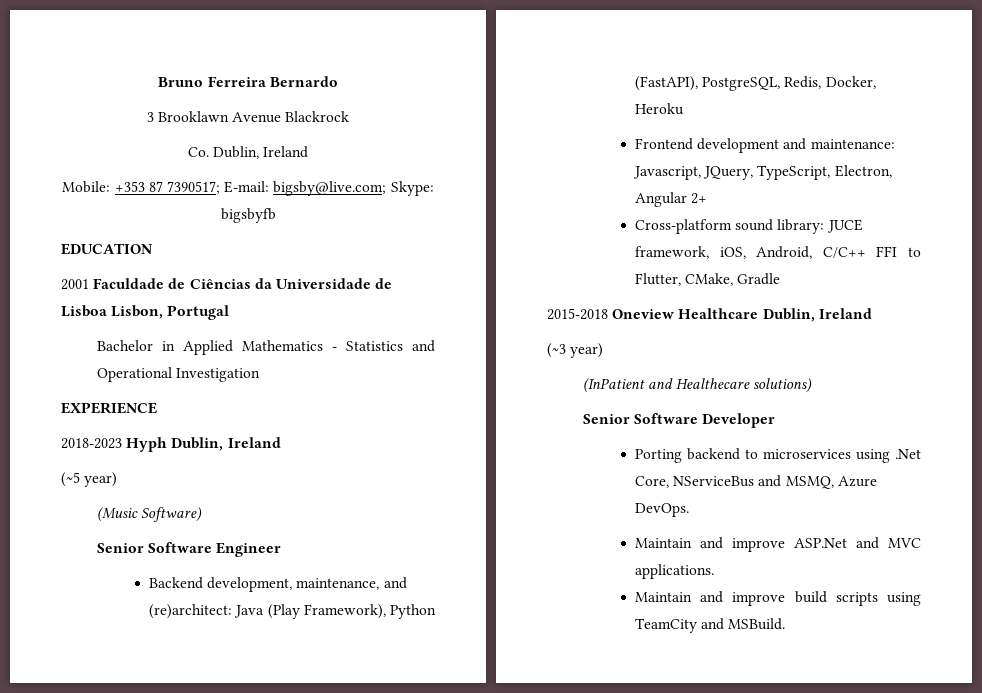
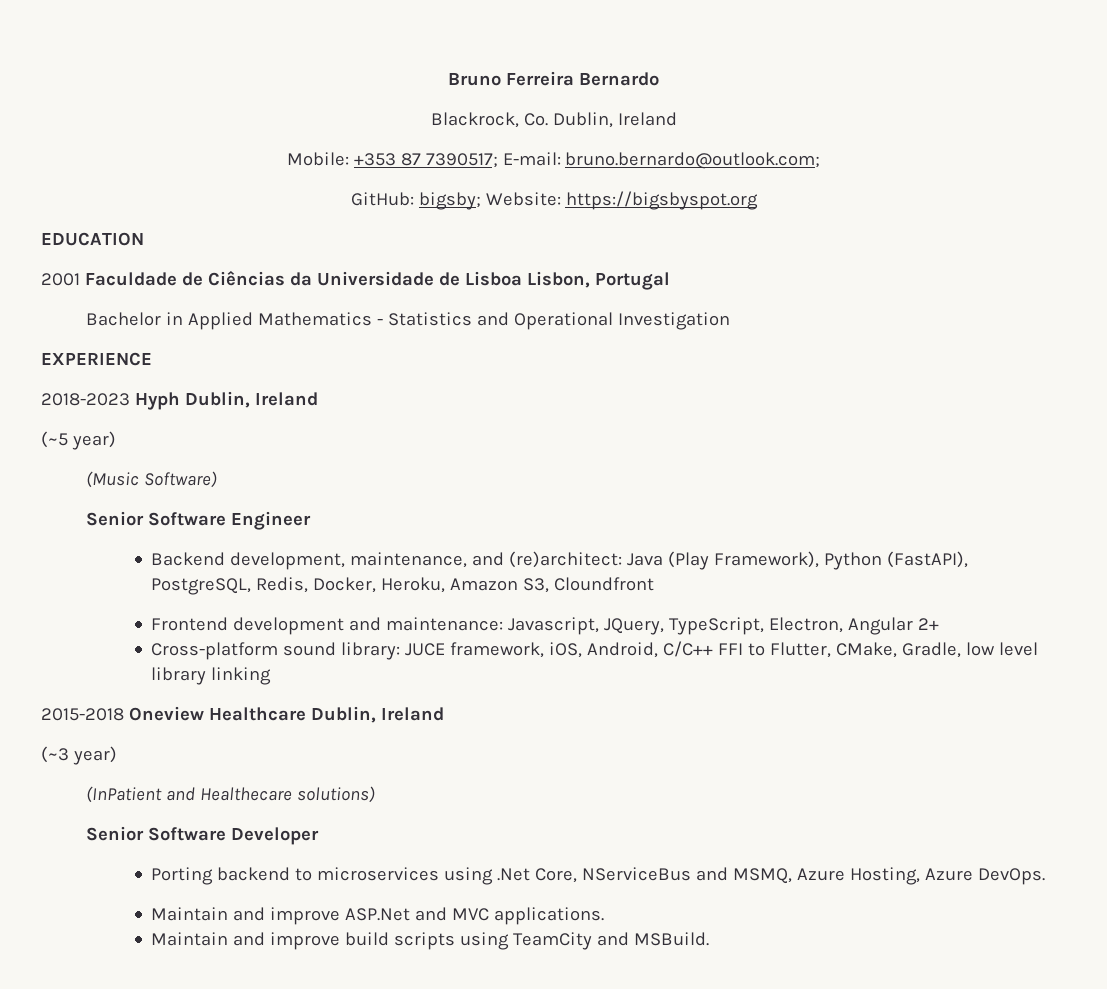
- 3 Brooklawn Avenue Blackrock
- Co. Dublin, Ireland
+ Blackrock, Co. Dublin, Ireland
- Mobile: +353 87 7390517; E-mail: bigsby@live.com; Skype: bigsbyfb
+ Mobile: +353 87 7390517; E-mail: bruno.bernardo@outlook.com;
+ GitHub: bigsby; Website: https://bigsbyspot.org
- Backend development, maintenance, and (re)architect: Java (Play Framework), Python (FastAPI), PostgreSQL, Redis, Docker, Heroku
+ Backend development, maintenance, and (re)architect: Java (Play Framework), Python (FastAPI), PostgreSQL, Redis, Docker, Heroku, Amazon S3, Cloundfront
- Cross-platform sound library: JUCE framework, iOS, Android, C/C++ FFI to Flutter, CMake, Gradle
+ Cross-platform sound library: JUCE framework, iOS, Android, C/C++ FFI to Flutter, CMake, Gradle, low level library linking
- Porting backend to microservices using .Net Core, NServiceBus and MSMQ, Azure DevOps.
+ Porting backend to microservices using .Net Core, NServiceBus and MSMQ, Azure Hosting, Azure DevOps.

